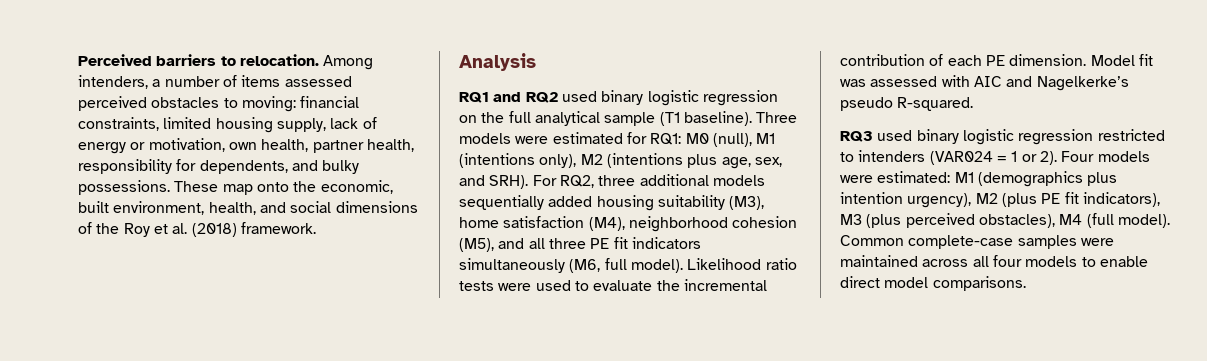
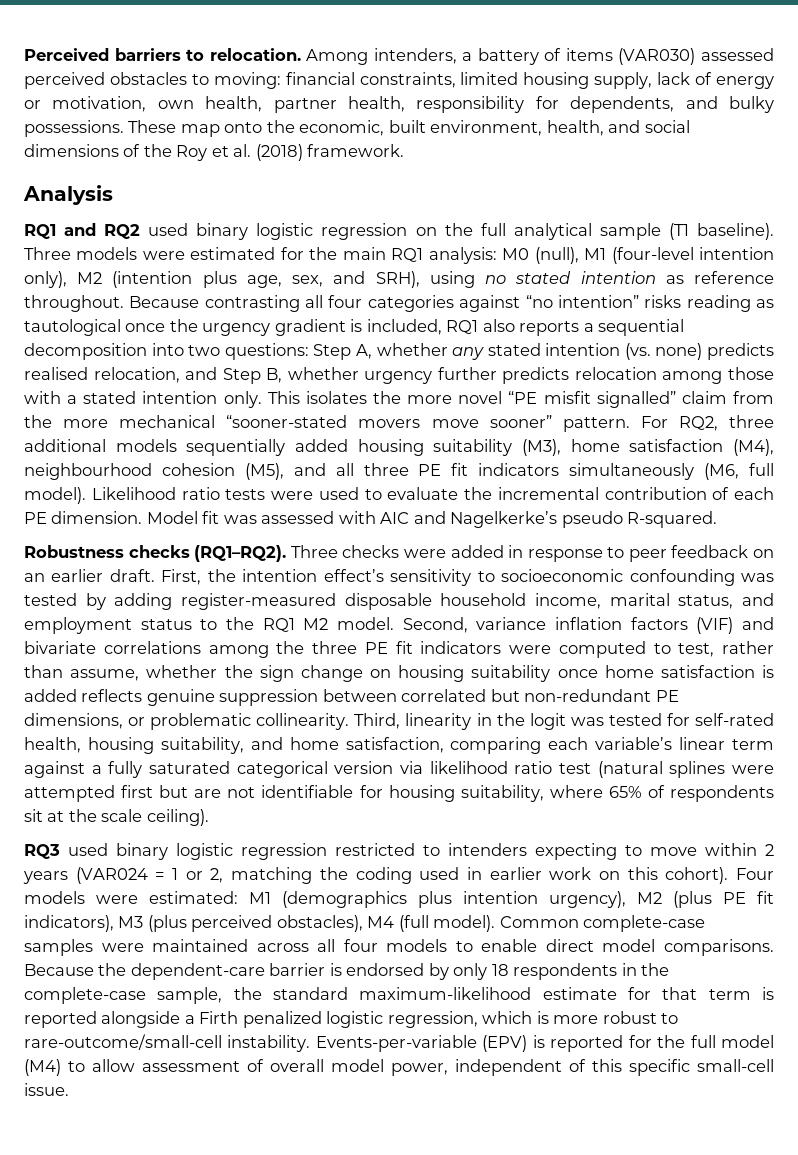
- Among intenders, a number of items assessed perceived obstacles to moving: financial constraints, limited housing supply, lack of energy or motivation, own health, partner health, responsibility for dependents, and bulky possessions.
+ Among intenders, a battery of items (VAR030) assessed perceived obstacles to moving: financial constraints, limited housing supply, lack of energy or motivation, own health, partner health, responsibility for dependents, and bulky possessions.
- Three models were estimated for RQ1: M0 (null), M1 (intentions only), M2 (intentions plus age, sex, and SRH).
+ Three models were estimated for the main RQ1 analysis: M0 (null), M1 (four-level intention only), M2 (intention plus age, sex, and SRH), using no stated intention as reference throughout. Because contrasting all four categories against “no intention” risks reading as tautological once the urgency gradient is included, RQ1 also reports a sequential decomposition into two questions: Step A, whether any stated intention (vs. none) predicts realised relocation, and Step B, whether urgency further predicts relocation among those with a stated intention only. This isolates the more novel “PE misfit signalled” claim from the more mechanical “sooner-stated movers move sooner” pattern.
- For RQ2, three additional models sequentially added housing suitability (M3), home satisfaction (M4), neighborhood cohesion (M5), and all three PE fit indicators simultaneously (M6, full model).
+ For RQ2, three additional models sequentially added housing suitability (M3), home satisfaction (M4), neighbourhood cohesion (M5), and all three PE fit indicators simultaneously (M6, full model).
+ Robustness checks (RQ1–RQ2). Three checks were added in response to peer feedback on an earlier draft. First, the intention effect’s sensitivity to socioeconomic confounding was tested by adding register-measured disposable household income, marital status, and employment status to the RQ1 M2 model. Second, variance inflation factors (VIF) and bivariate correlations among the three PE fit indicators were computed to test, rather than assume, whether the sign change on housing suitability once home satisfaction is added reflects genuine suppression between correlated but non-redundant PE dimensions, or problematic collinearity. Third, linearity in the logit was tested for self-rated health, housing suitability, and home satisfaction, comparing each variable’s linear term against a fully saturated categorical version via likelihood ratio test (natural splines were attempted first but are not identifiable for housing suitability, where 65% of respondents sit at the scale ceiling).
- RQ3 used binary logistic regression restricted to intenders (VAR024 = 1 or 2).
+ RQ3 used binary logistic regression restricted to intenders expecting to move within 2 years (VAR024 = 1 or 2, matching the coding used in earlier work on this cohort).
+ Because the dependent-care barrier is endorsed by only 18 respondents in the complete-case sample, the standard maximum-likelihood estimate for that term is reported alongside a Firth penalized logistic regression, which is more robust to rare-outcome/small-cell instability. Events-per-variable (EPV) is reported for the full model (M4) to allow assessment of overall model power, independent of this specific small-cell issue.

